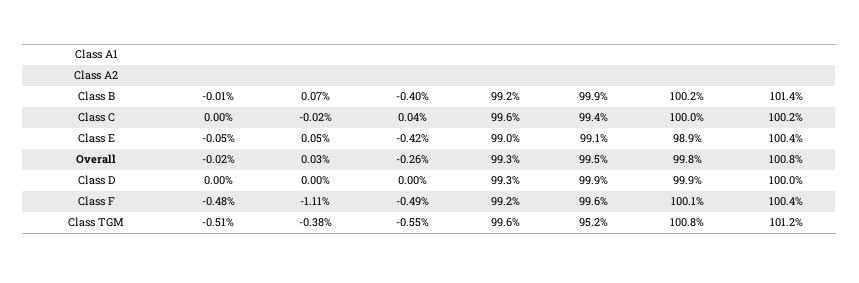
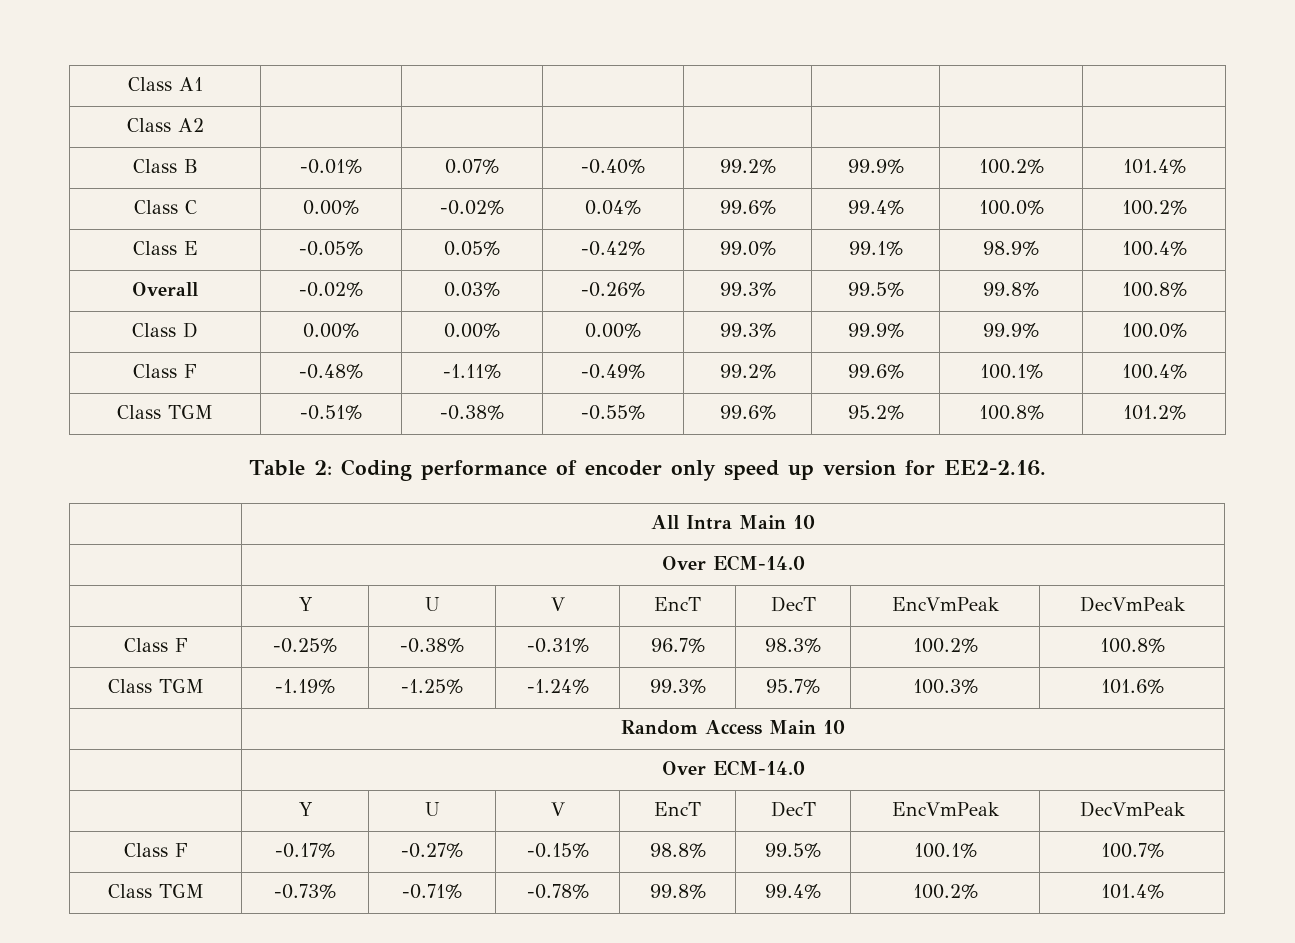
+ Table 2: Coding performance of encoder only speed up version for EE2-2.16.
+ | All Intra Main 10
+ | Over ECM-14.0
+ | Y | U | V | EncT | DecT | EncVmPeak | DecVmPeak
+ Class F | -0.25% | -0.38% | -0.31% | 96.7% | 98.3% | 100.2% | 100.8%
+ Class TGM | -1.19% | -1.25% | -1.24% | 99.3% | 95.7% | 100.3% | 101.6%
+ | Random Access Main 10
+ | Over ECM-14.0
+ | Y | U | V | EncT | DecT | EncVmPeak | DecVmPeak
+ Class F | -0.17% | -0.27% | -0.15% | 98.8% | 99.5% | 100.1% | 100.7%
+ Class TGM | -0.73% | -0.71% | -0.78% | 99.8% | 99.4% | 100.2% | 101.4%

